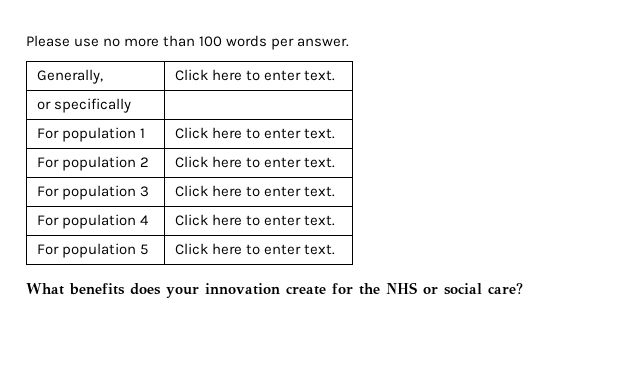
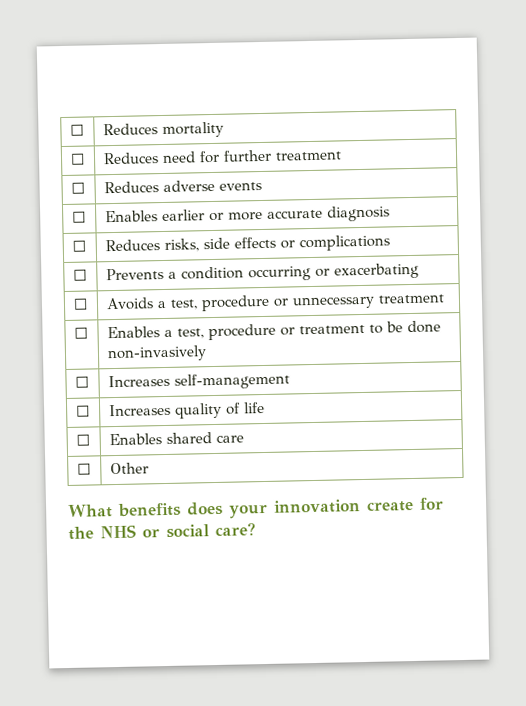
- Please use no more than 100 words per answer.
- Generally, | Click here to enter text.
- or specifically |
- For population 1 | Click here to enter text.
- For population 2 | Click here to enter text.
- For population 3 | Click here to enter text.
- For population 4 | Click here to enter text.
- For population 5 | Click here to enter text.
+ ☐ | Reduces mortality
+ ☐ | Reduces need for further treatment
+ ☐ | Reduces adverse events
+ ☐ | Enables earlier or more accurate diagnosis
+ ☐ | Reduces risks, side effects or complications
+ ☐ | Prevents a condition occurring or exacerbating
+ ☐ | Avoids a test, procedure or unnecessary treatment
+ ☐ | Enables a test, procedure or treatment to be done non-invasively
+ ☐ | Increases self-management
+ ☐ | Increases quality of life
+ ☐ | Enables shared care
+ ☐ | Other

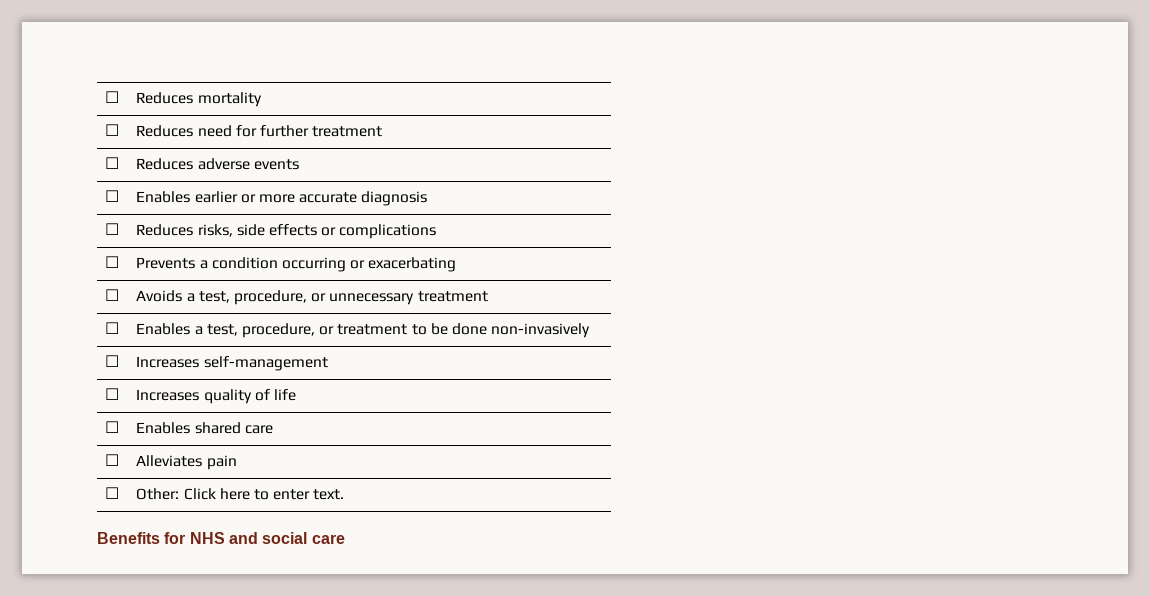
- ☐ | Avoids a test, procedure or unnecessary treatment
+ ☐ | Avoids a test, procedure, or unnecessary treatment
- ☐ | Enables a test, procedure or treatment to be done non-invasively
+ ☐ | Enables a test, procedure, or treatment to be done non-invasively
- ☐ | Other
- What benefits does your innovation create for the NHS or social care?
+ ☐ | Alleviates pain
+ ☐ | Other: Click here to enter text.
+ Benefits for NHS and social care

